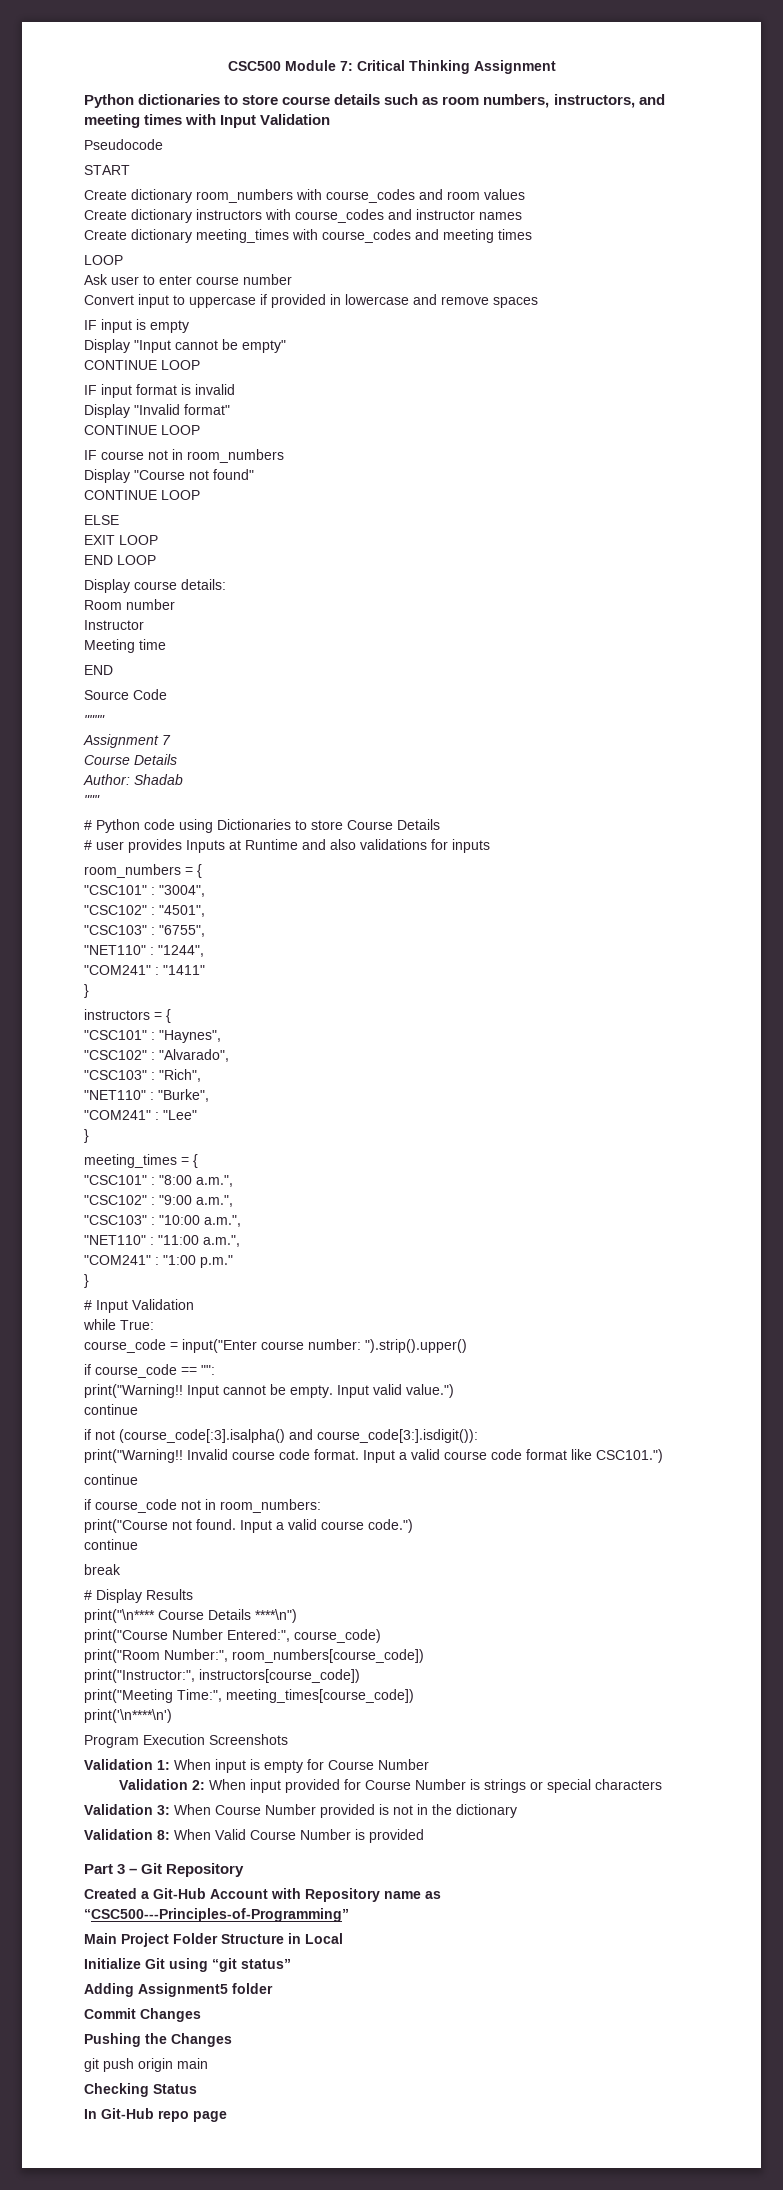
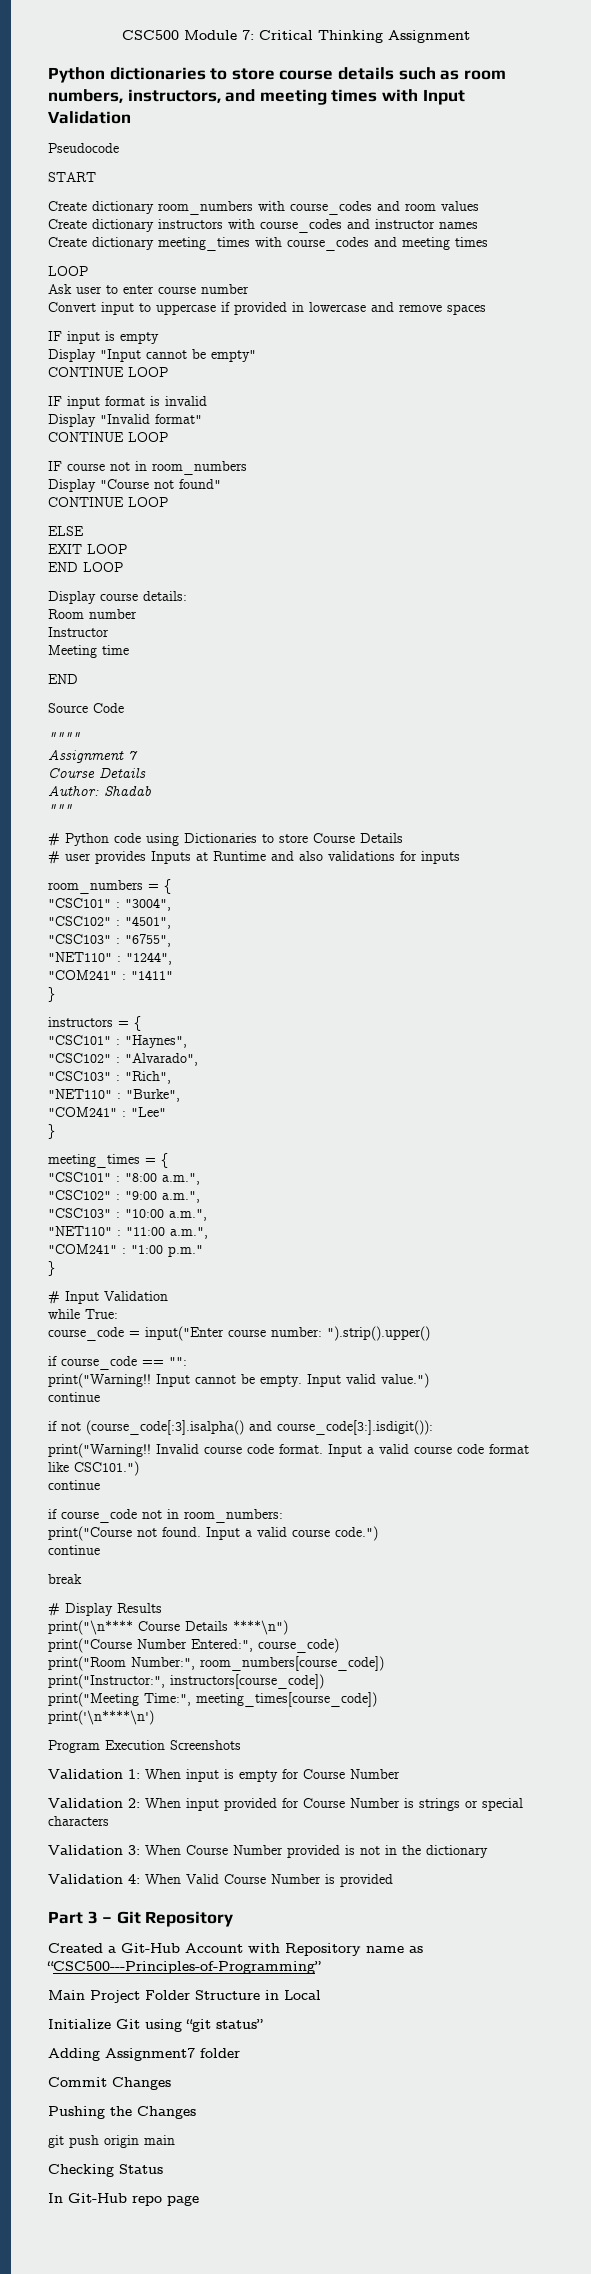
- Validation 8: When Valid Course Number is provided
+ Validation 4: When Valid Course Number is provided
- Adding Assignment5 folder
+ Adding Assignment7 folder

